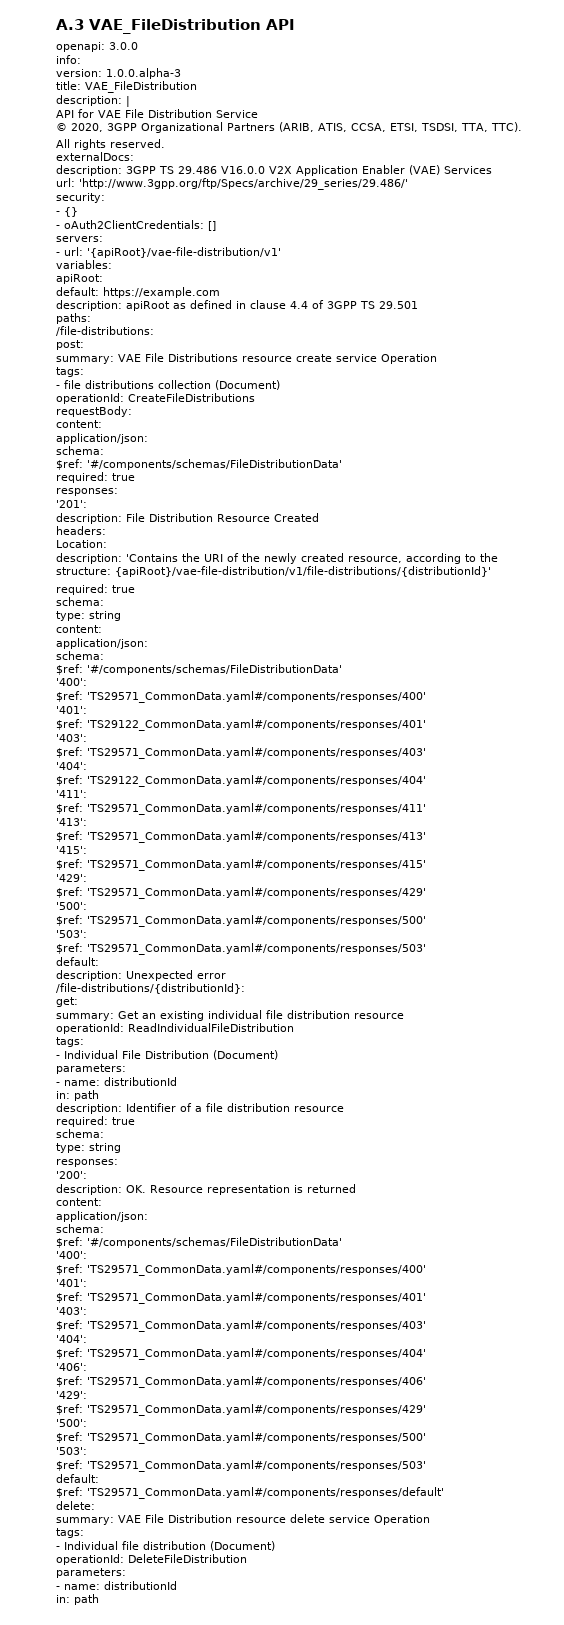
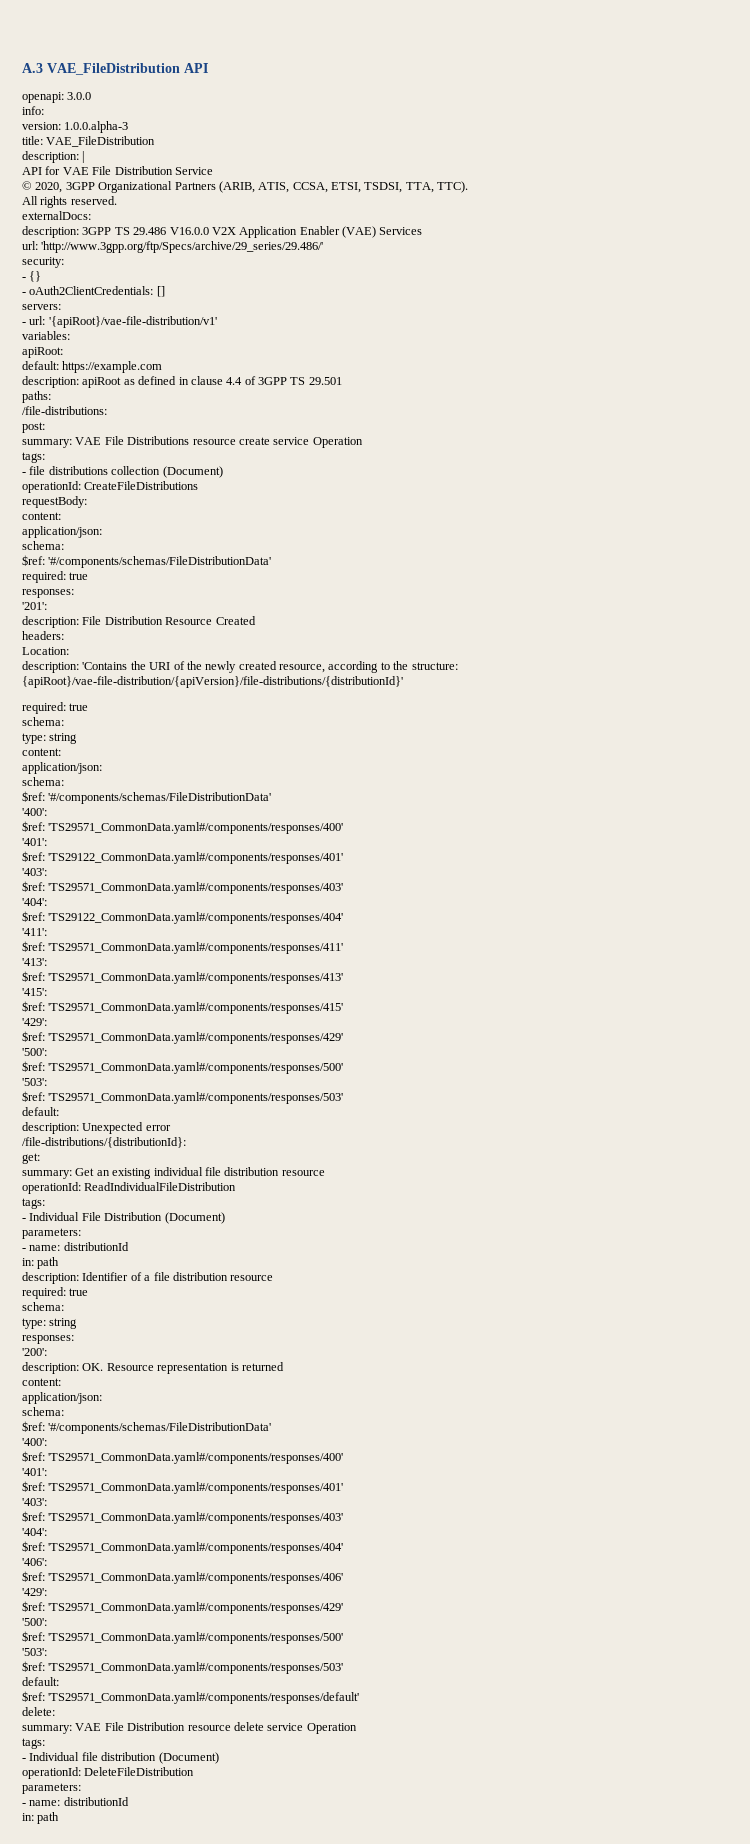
- description: 'Contains the URI of the newly created resource, according to the structure: {apiRoot}/vae-file-distribution/v1/file-distributions/{distributionId}'
+ description: 'Contains the URI of the newly created resource, according to the structure: {apiRoot}/vae-file-distribution/{apiVersion}/file-distributions/{distributionId}'

